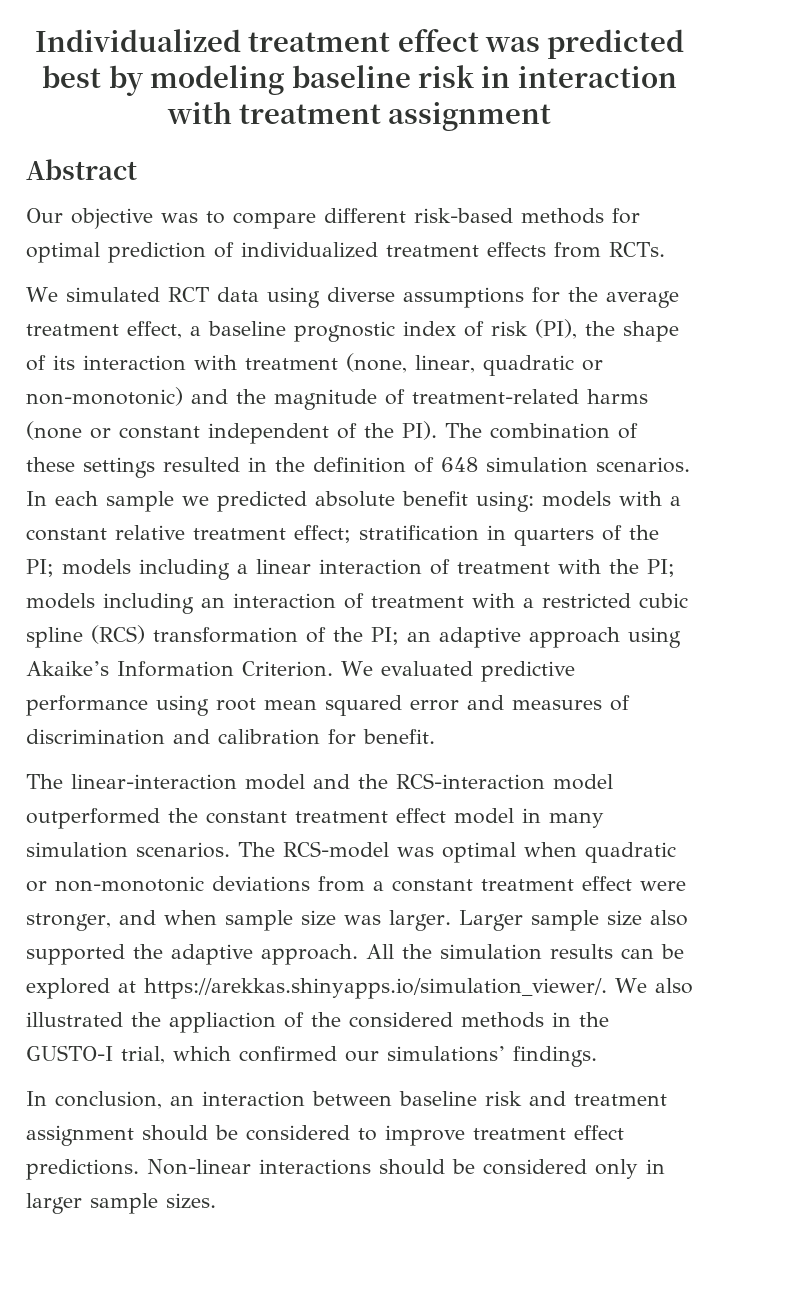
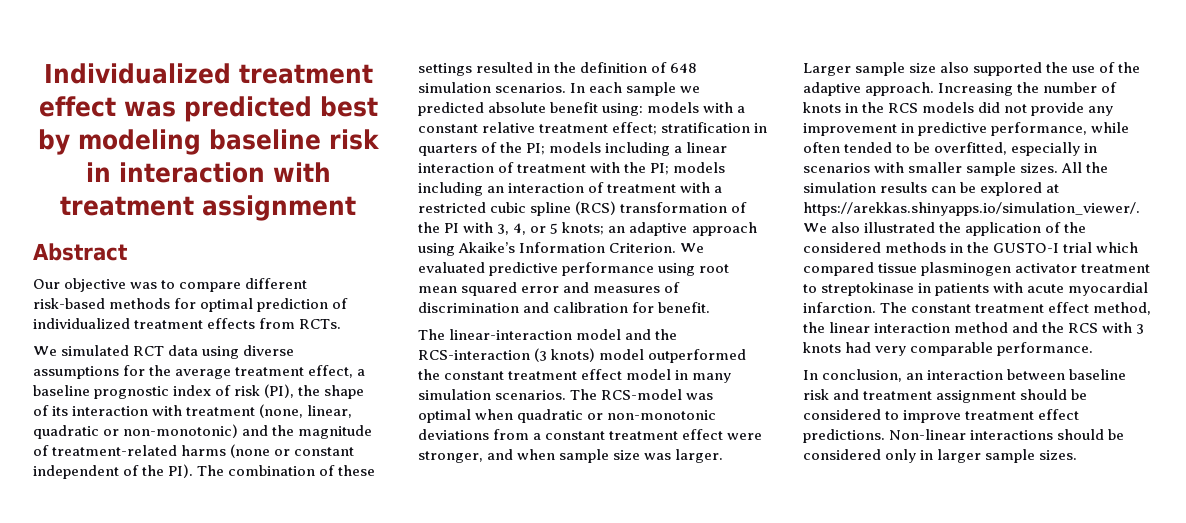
- In each sample we predicted absolute benefit using: models with a constant relative treatment effect; stratification in quarters of the PI; models including a linear interaction of treatment with the PI; models including an interaction of treatment with a restricted cubic spline (RCS) transformation of the PI; an adaptive approach using Akaike’s Information Criterion.
+ In each sample we predicted absolute benefit using: models with a constant relative treatment effect; stratification in quarters of the PI; models including a linear interaction of treatment with the PI; models including an interaction of treatment with a restricted cubic spline (RCS) transformation of the PI with 3, 4, or 5 knots; an adaptive approach using Akaike’s Information Criterion.
- The linear-interaction model and the RCS-interaction model outperformed the constant treatment effect model in many simulation scenarios.
+ The linear-interaction model and the RCS-interaction (3 knots) model outperformed the constant treatment effect model in many simulation scenarios.
- Larger sample size also supported the adaptive approach.
+ Larger sample size also supported the use of the adaptive approach. Increasing the number of knots in the RCS models did not provide any improvement in predictive performance, while often tended to be overfitted, especially in scenarios with smaller sample sizes.
- All the simulation results can be explored at https://arekkas.shinyapps.io/simulation_viewer/. We also illustrated the appliaction of the considered methods in the GUSTO-I trial, which confirmed our simulations’ findings.
+ All the simulation results can be explored at https://arekkas.shinyapps.io/simulation_viewer/. We also illustrated the application of the considered methods in the GUSTO-I trial which compared tissue plasminogen activator treatment to streptokinase in patients with acute myocardial infarction. The constant treatment effect method, the linear interaction method and the RCS with 3 knots had very comparable performance.

